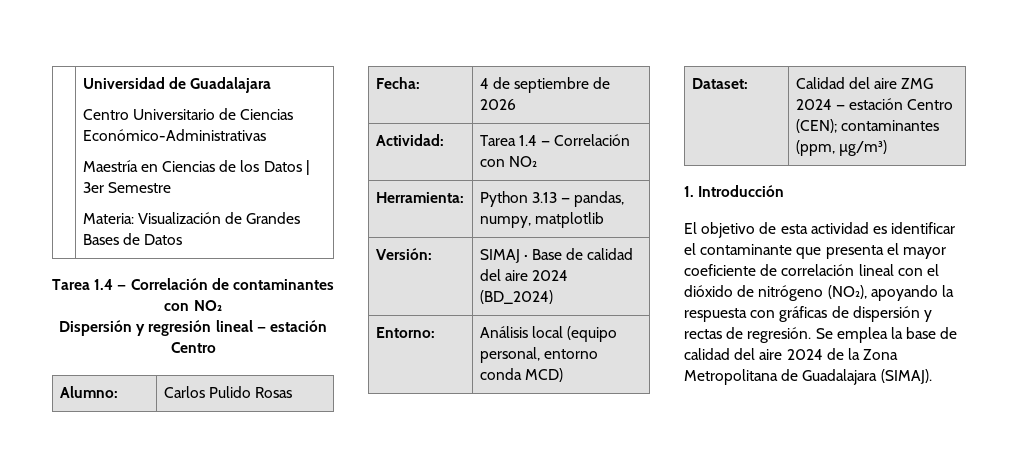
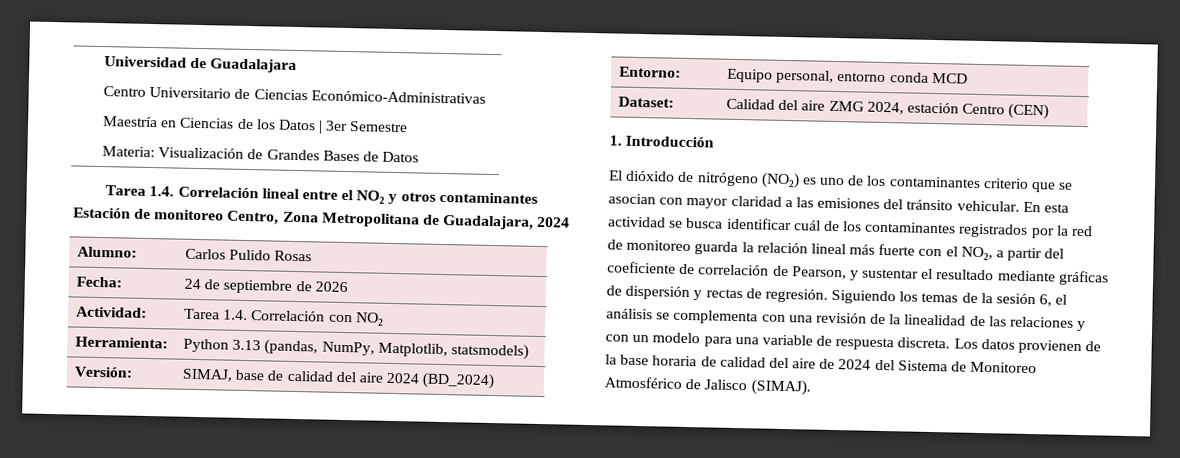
- Tarea 1.4 — Correlación de contaminantes con NO₂
- Dispersión y regresión lineal — estación Centro
+ Tarea 1.4. Correlación lineal entre el NO₂ y otros contaminantes
+ Estación de monitoreo Centro, Zona Metropolitana de Guadalajara, 2024
- Fecha: | 4 de septiembre de 2026
+ Fecha: | 24 de septiembre de 2026
- Actividad: | Tarea 1.4 — Correlación con NO₂
+ Actividad: | Tarea 1.4. Correlación con NO₂
- Herramienta: | Python 3.13 — pandas, numpy, matplotlib
- Versión: | SIMAJ · Base de calidad del aire 2024 (BD_2024)
+ Herramienta: | Python 3.13 (pandas, NumPy, Matplotlib, statsmodels)
+ Versión: | SIMAJ, base de calidad del aire 2024 (BD_2024)
- Entorno: | Análisis local (equipo personal, entorno conda MCD)
+ Entorno: | Equipo personal, entorno conda MCD
- Dataset: | Calidad del aire ZMG 2024 — estación Centro (CEN); contaminantes (ppm, µg/m³)
+ Dataset: | Calidad del aire ZMG 2024, estación Centro (CEN)
  1. Introducción
- El objetivo de esta actividad es identificar el contaminante que presenta el mayor coeficiente de correlación lineal con el dióxido de nitrógeno (NO₂), apoyando la respuesta con gráficas de dispersión y rectas de regresión.
+ El dióxido de nitrógeno (NO₂) es uno de los contaminantes criterio que se asocian con mayor claridad a las emisiones del tránsito vehicular. En esta actividad se busca identificar cuál de los contaminantes registrados por la red de monitoreo guarda la relación lineal más fuerte con el NO₂, a partir del coeficiente de correlación de Pearson, y sustentar el resultado mediante gráficas de dispersión y rectas de regresión.
- Se emplea la base de calidad del aire 2024 de la Zona Metropolitana de Guadalajara (SIMAJ).
+ Siguiendo los temas de la sesión 6, el análisis se complementa con una revisión de la linealidad de las relaciones y con un modelo para una variable de respuesta discreta. Los datos provienen de la base horaria de calidad del aire de 2024 del Sistema de Monitoreo Atmosférico de Jalisco (SIMAJ).

